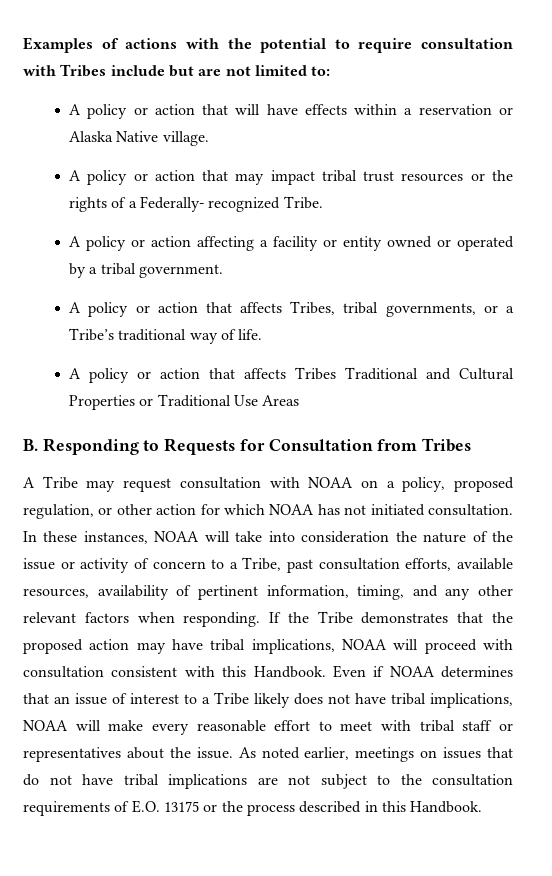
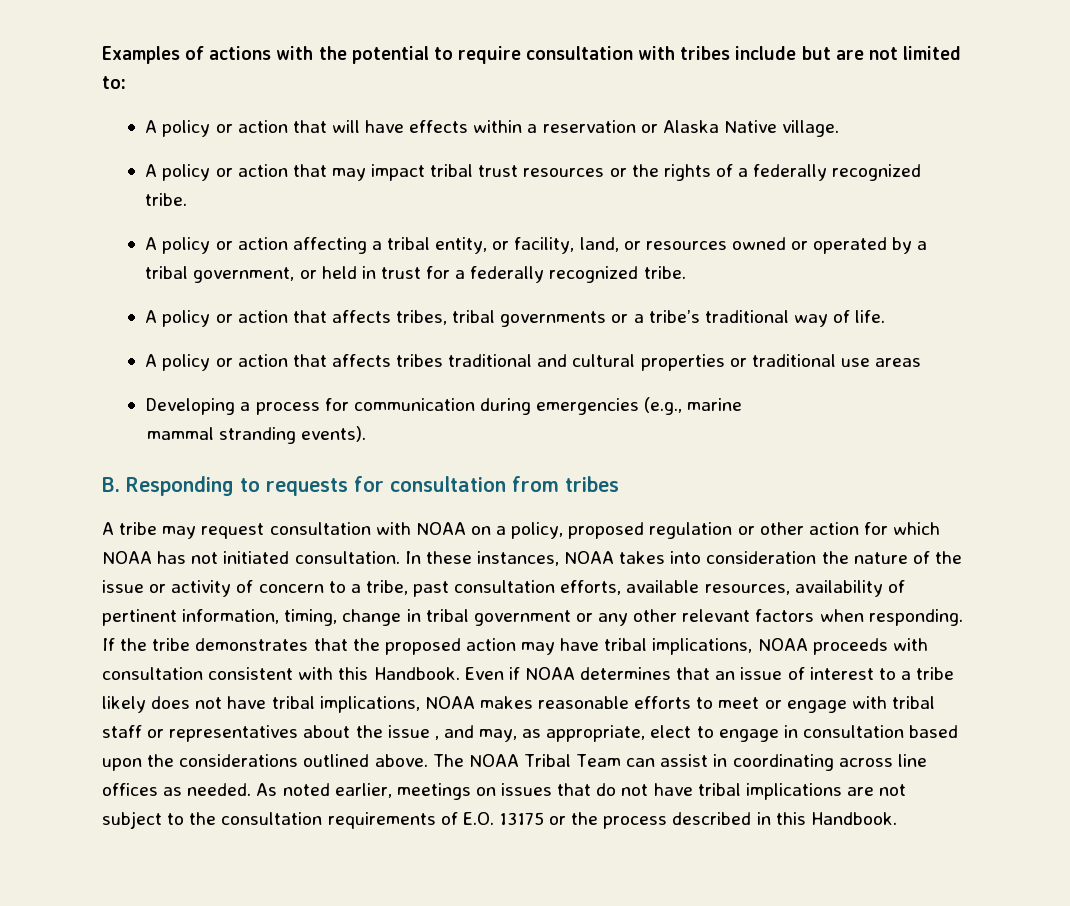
- Examples of actions with the potential to require consultation with Tribes include but are not limited to:
+ Examples of actions with the potential to require consultation with tribes include but are not limited to:
- A policy or action that may impact tribal trust resources or the rights of a Federally- recognized Tribe.
+ A policy or action that may impact tribal trust resources or the rights of a federally recognized tribe.
- A policy or action affecting a facility or entity owned or operated by a tribal government.
- A policy or action that affects Tribes, tribal governments, or a Tribe’s traditional way of life.
+ A policy or action affecting a tribal entity, or facility, land, or resources owned or operated by a tribal government, or held in trust for a federally recognized tribe.
+ A policy or action that affects tribes, tribal governments or a tribe’s traditional way of life.
- A policy or action that affects Tribes Traditional and Cultural Properties or Traditional Use Areas
- B. Responding to Requests for Consultation from Tribes
- A Tribe may request consultation with NOAA on a policy, proposed regulation, or other action for which NOAA has not initiated consultation.
+ A policy or action that affects tribes traditional and cultural properties or traditional use areas
+ Developing a process for communication during emergencies (e.g., marine
+ mammal stranding events).
+ B. Responding to requests for consultation from tribes
+ A tribe may request consultation with NOAA on a policy, proposed regulation or other action for which NOAA has not initiated consultation.
- In these instances, NOAA will take into consideration the nature of the issue or activity of concern to a Tribe, past consultation efforts, available resources, availability of pertinent information, timing, and any other relevant factors when responding.
+ In these instances, NOAA takes into consideration the nature of the issue or activity of concern to a tribe, past consultation efforts, available resources, availability of pertinent information, timing, change in tribal government or any other relevant factors when responding.
- If the Tribe demonstrates that the proposed action may have tribal implications, NOAA will proceed with consultation consistent with this Handbook.
+ If the tribe demonstrates that the proposed action may have tribal implications, NOAA proceeds with consultation consistent with this Handbook.
- Even if NOAA determines that an issue of interest to a Tribe likely does not have tribal implications, NOAA will make every reasonable effort to meet with tribal staff or representatives about the issue.
+ Even if NOAA determines that an issue of interest to a tribe likely does not have tribal implications, NOAA makes reasonable efforts to meet or engage with tribal staff or representatives about the issue , and may, as appropriate, elect to engage in consultation based upon the considerations outlined above. The NOAA Tribal Team can assist in coordinating across line offices as needed.

